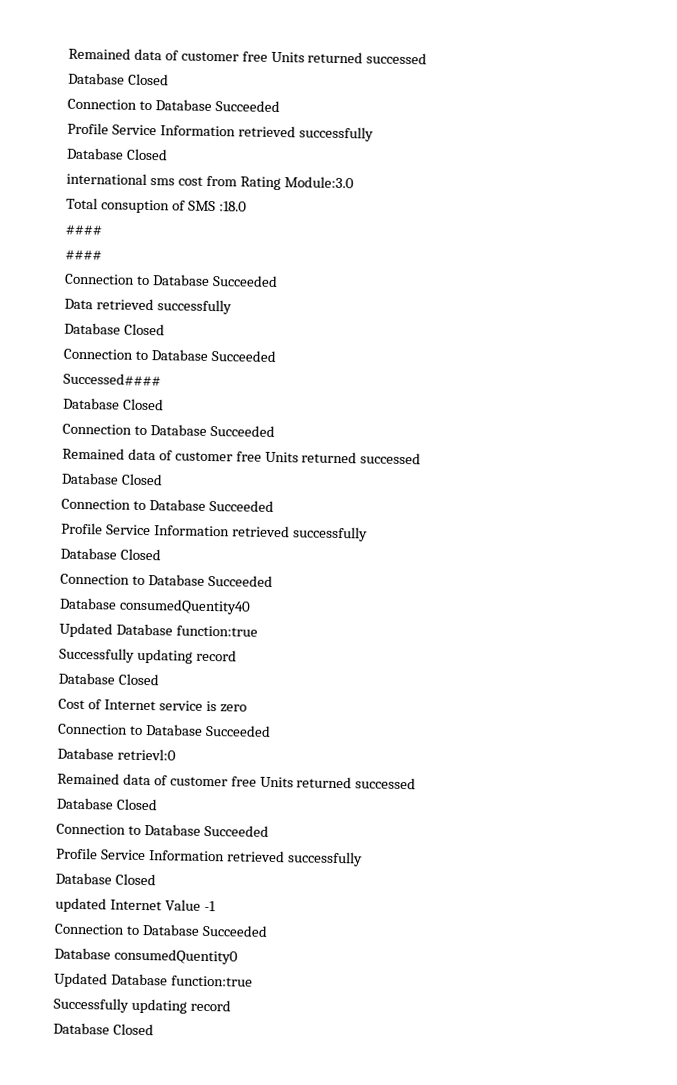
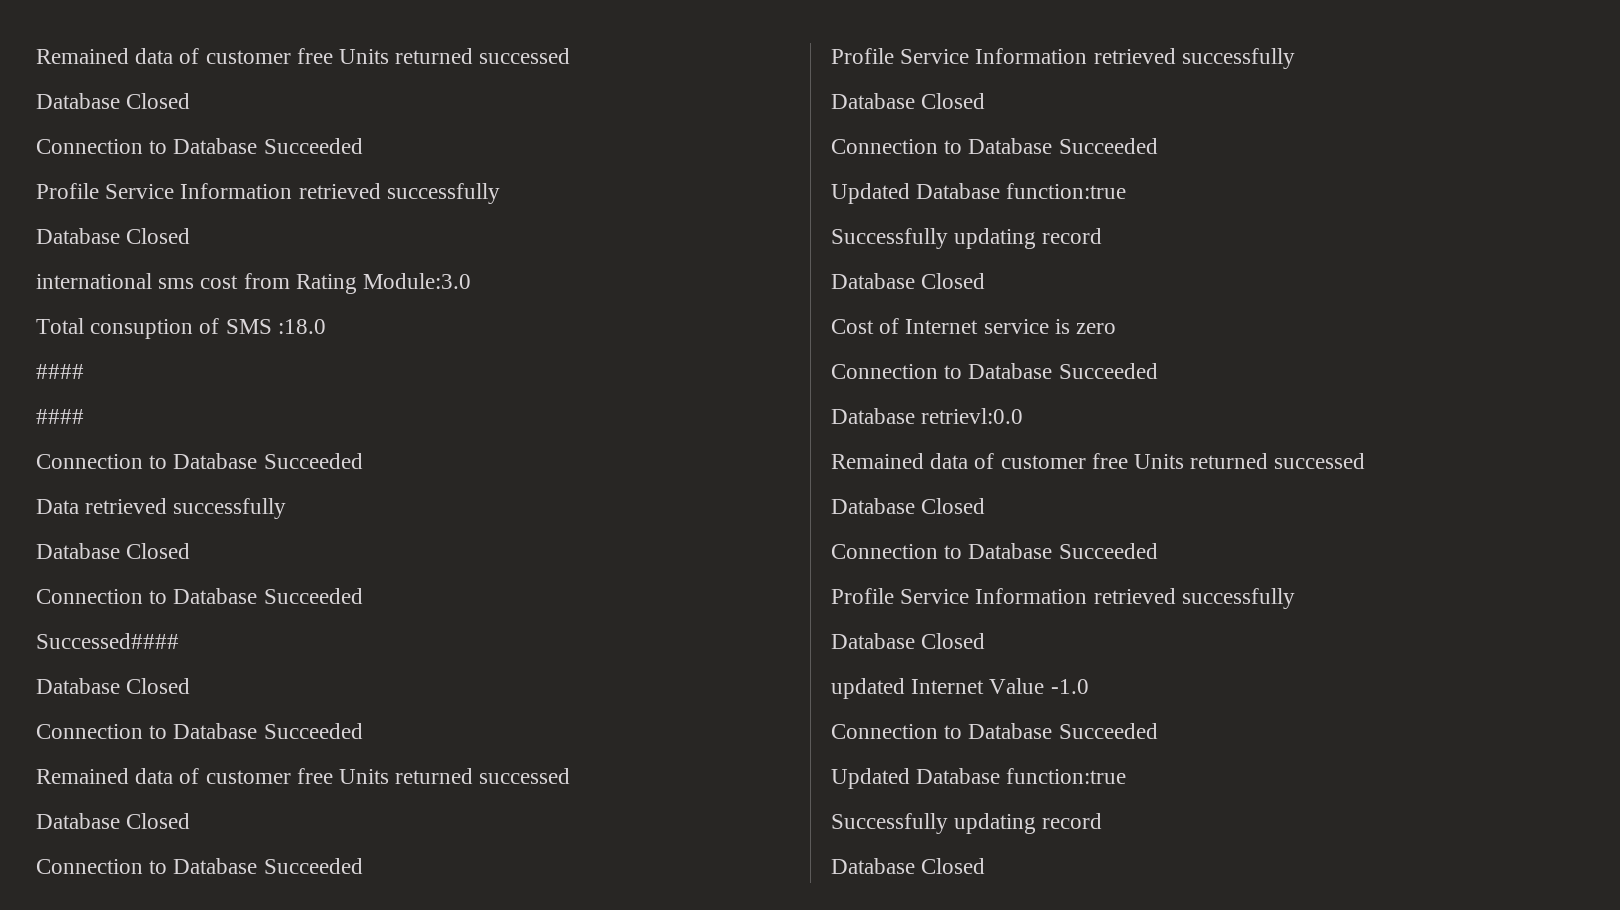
- Database consumedQuentity40
- Database retrievl:0
+ Database retrievl:0.0
- updated Internet Value -1
+ updated Internet Value -1.0
  Connection to Database Succeeded
- Database consumedQuentity0

